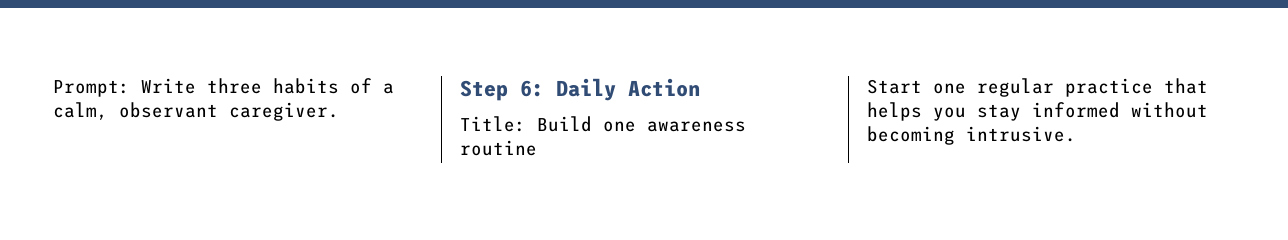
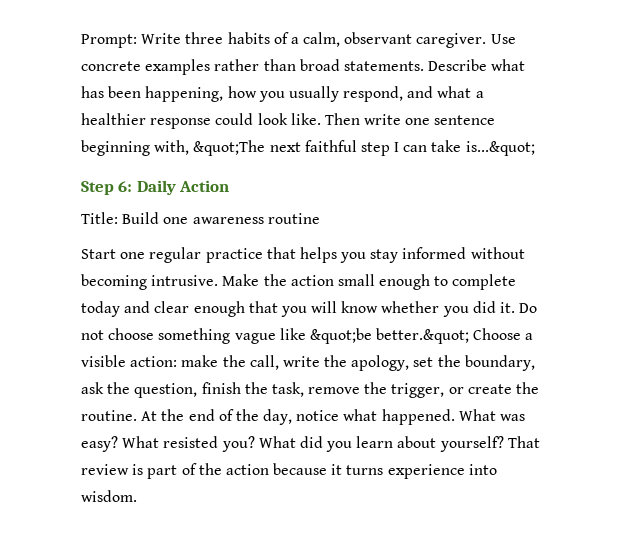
+ Use concrete examples rather than broad statements. Describe what has been happening, how you usually respond, and what a healthier response could look like. Then write one sentence beginning with, &quot;The next faithful step I can take is...&quot;
+ Make the action small enough to complete today and clear enough that you will know whether you did it. Do not choose something vague like &quot;be better.&quot; Choose a visible action: make the call, write the apology, set the boundary, ask the question, finish the task, remove the trigger, or create the routine. At the end of the day, notice what happened. What was easy? What resisted you? What did you learn about yourself? That review is part of the action because it turns experience into wisdom.

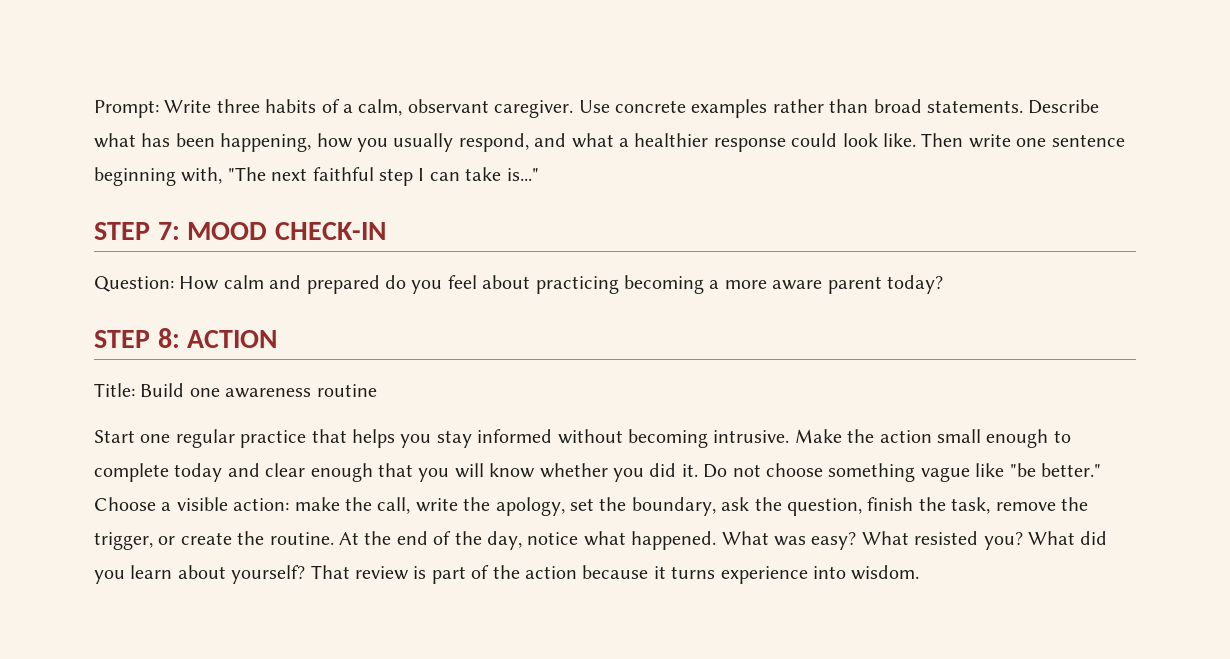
- Then write one sentence beginning with, &quot;The next faithful step I can take is...&quot;
- Step 6: Daily Action
+ Then write one sentence beginning with, "The next faithful step I can take is..."
+ STEP 7: MOOD CHECK-IN
+ Question: How calm and prepared do you feel about practicing becoming a more aware parent today?
+ STEP 8: ACTION
- Do not choose something vague like &quot;be better.&quot; Choose a visible action: make the call, write the apology, set the boundary, ask the question, finish the task, remove the trigger, or create the routine.
+ Do not choose something vague like "be better." Choose a visible action: make the call, write the apology, set the boundary, ask the question, finish the task, remove the trigger, or create the routine.

